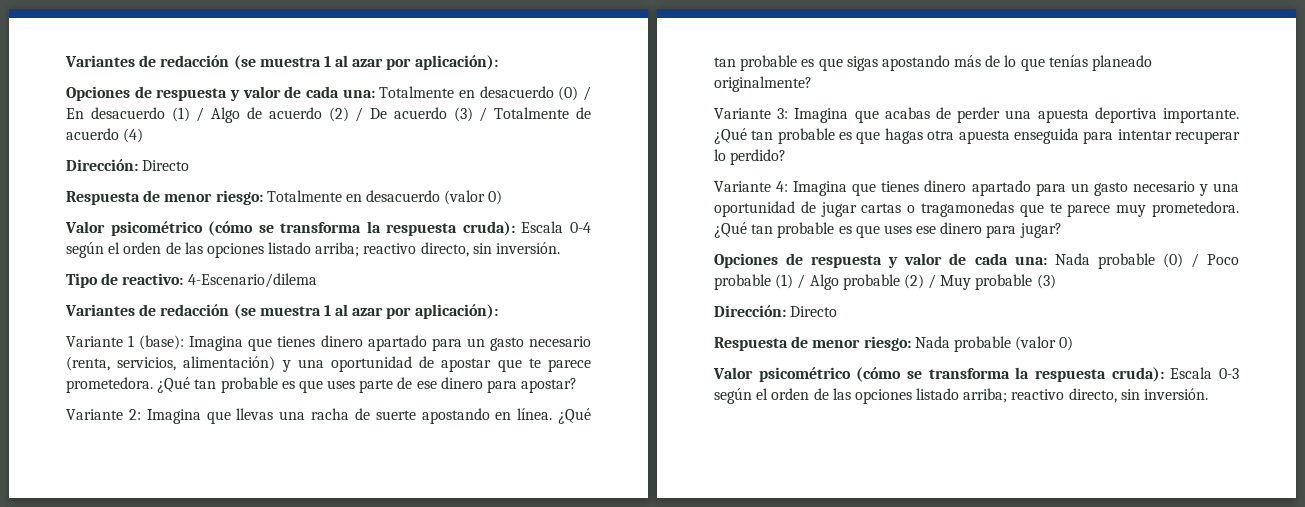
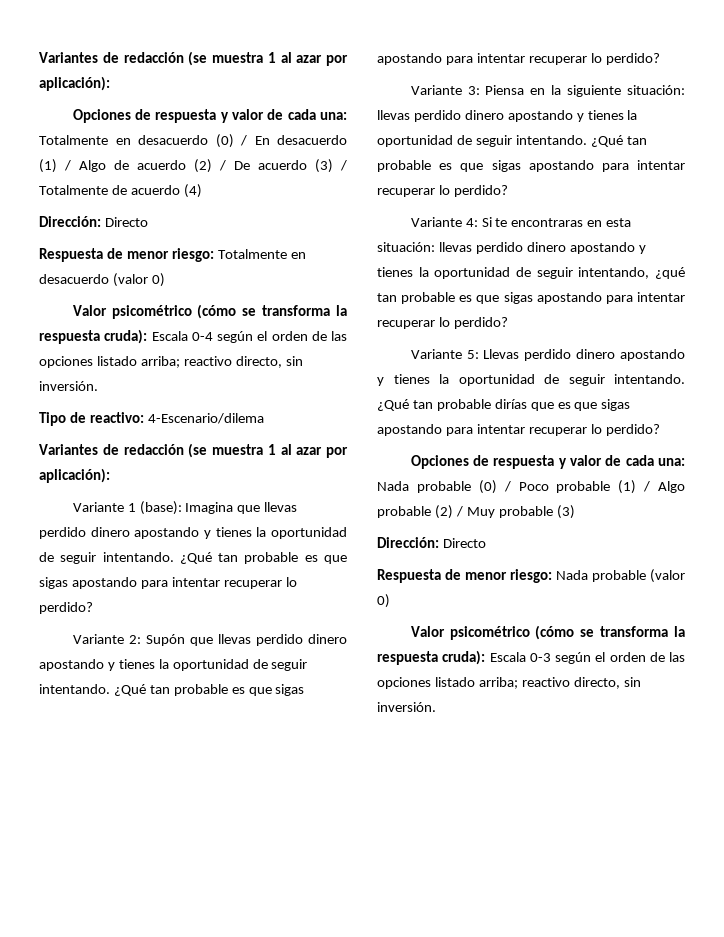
- Variante 1 (base): Imagina que tienes dinero apartado para un gasto necesario (renta, servicios, alimentación) y una oportunidad de apostar que te parece prometedora. ¿Qué tan probable es que uses parte de ese dinero para apostar?
- Variante 2: Imagina que llevas una racha de suerte apostando en línea. ¿Qué tan probable es que sigas apostando más de lo que tenías planeado originalmente?
- Variante 3: Imagina que acabas de perder una apuesta deportiva importante. ¿Qué tan probable es que hagas otra apuesta enseguida para intentar recuperar lo perdido?
+ Variante 1 (base): Imagina que llevas perdido dinero apostando y tienes la oportunidad de seguir intentando. ¿Qué tan probable es que sigas apostando para intentar recuperar lo perdido?
+ Variante 2: Supón que llevas perdido dinero apostando y tienes la oportunidad de seguir intentando. ¿Qué tan probable es que sigas apostando para intentar recuperar lo perdido?
+ Variante 3: Piensa en la siguiente situación: llevas perdido dinero apostando y tienes la oportunidad de seguir intentando. ¿Qué tan probable es que sigas apostando para intentar recuperar lo perdido?
- Variante 4: Imagina que tienes dinero apartado para un gasto necesario y una oportunidad de jugar cartas o tragamonedas que te parece muy prometedora. ¿Qué tan probable es que uses ese dinero para jugar?
+ Variante 4: Si te encontraras en esta situación: llevas perdido dinero apostando y tienes la oportunidad de seguir intentando, ¿qué tan probable es que sigas apostando para intentar recuperar lo perdido?
+ Variante 5: Llevas perdido dinero apostando y tienes la oportunidad de seguir intentando. ¿Qué tan probable dirías que es que sigas apostando para intentar recuperar lo perdido?

